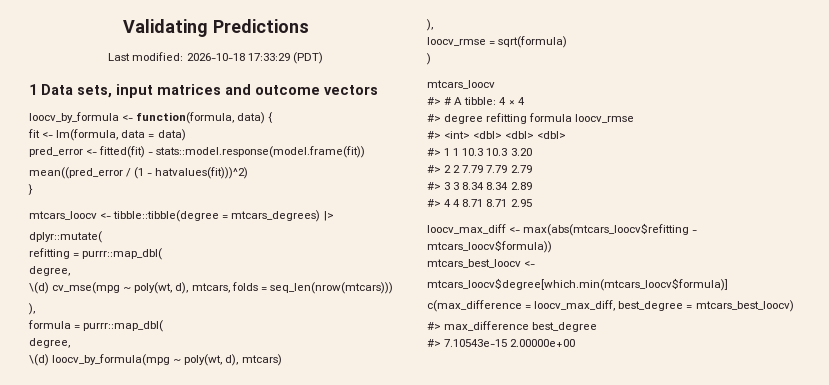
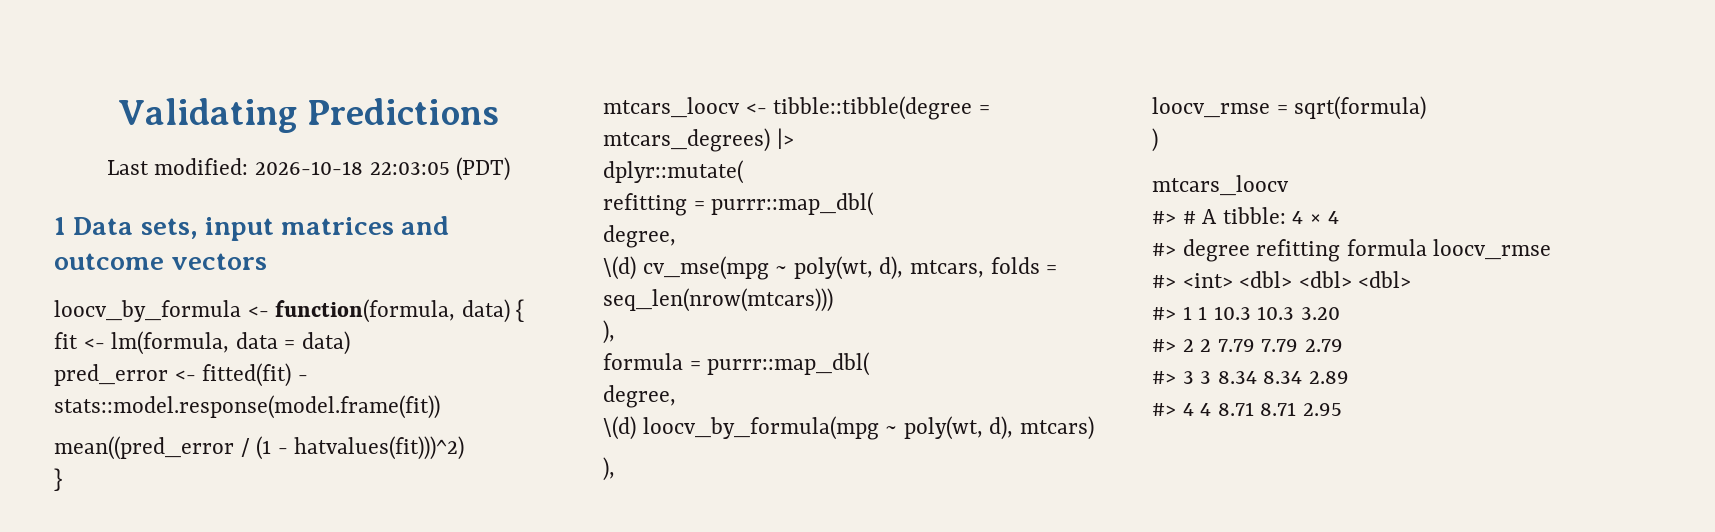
- Last modified: 2026-10-18 17:33:29 (PDT)
+ Last modified: 2026-10-18 22:03:05 (PDT)
- loocv_max_diff <- max(abs(mtcars_loocv$refitting - mtcars_loocv$formula))
- mtcars_best_loocv <-
- mtcars_loocv$degree[which.min(mtcars_loocv$formula)]
- c(max_difference = loocv_max_diff, best_degree = mtcars_best_loocv)
- #> max_difference best_degree
- #> 7.10543e-15 2.00000e+00

